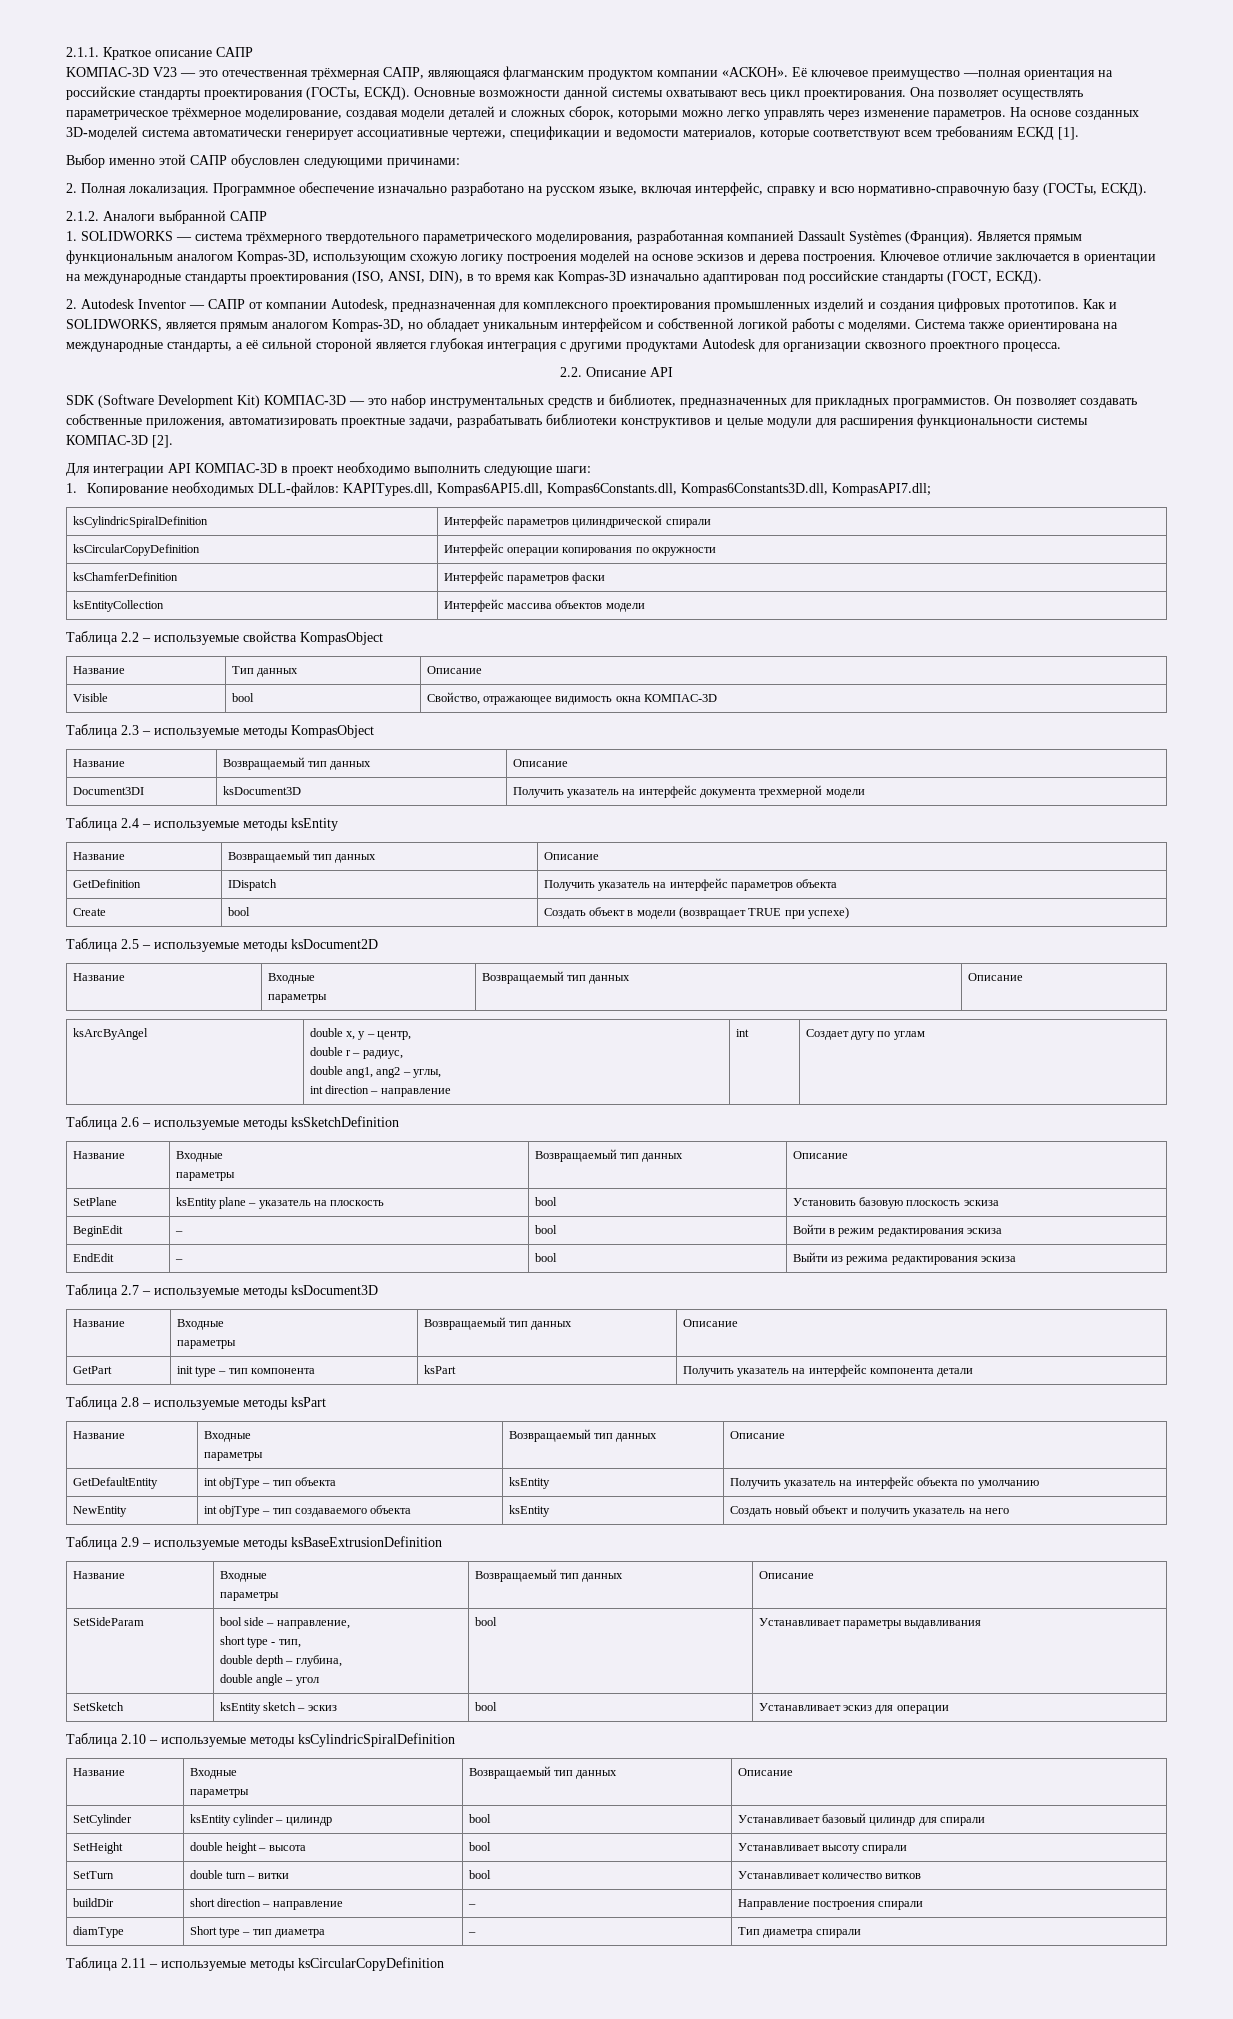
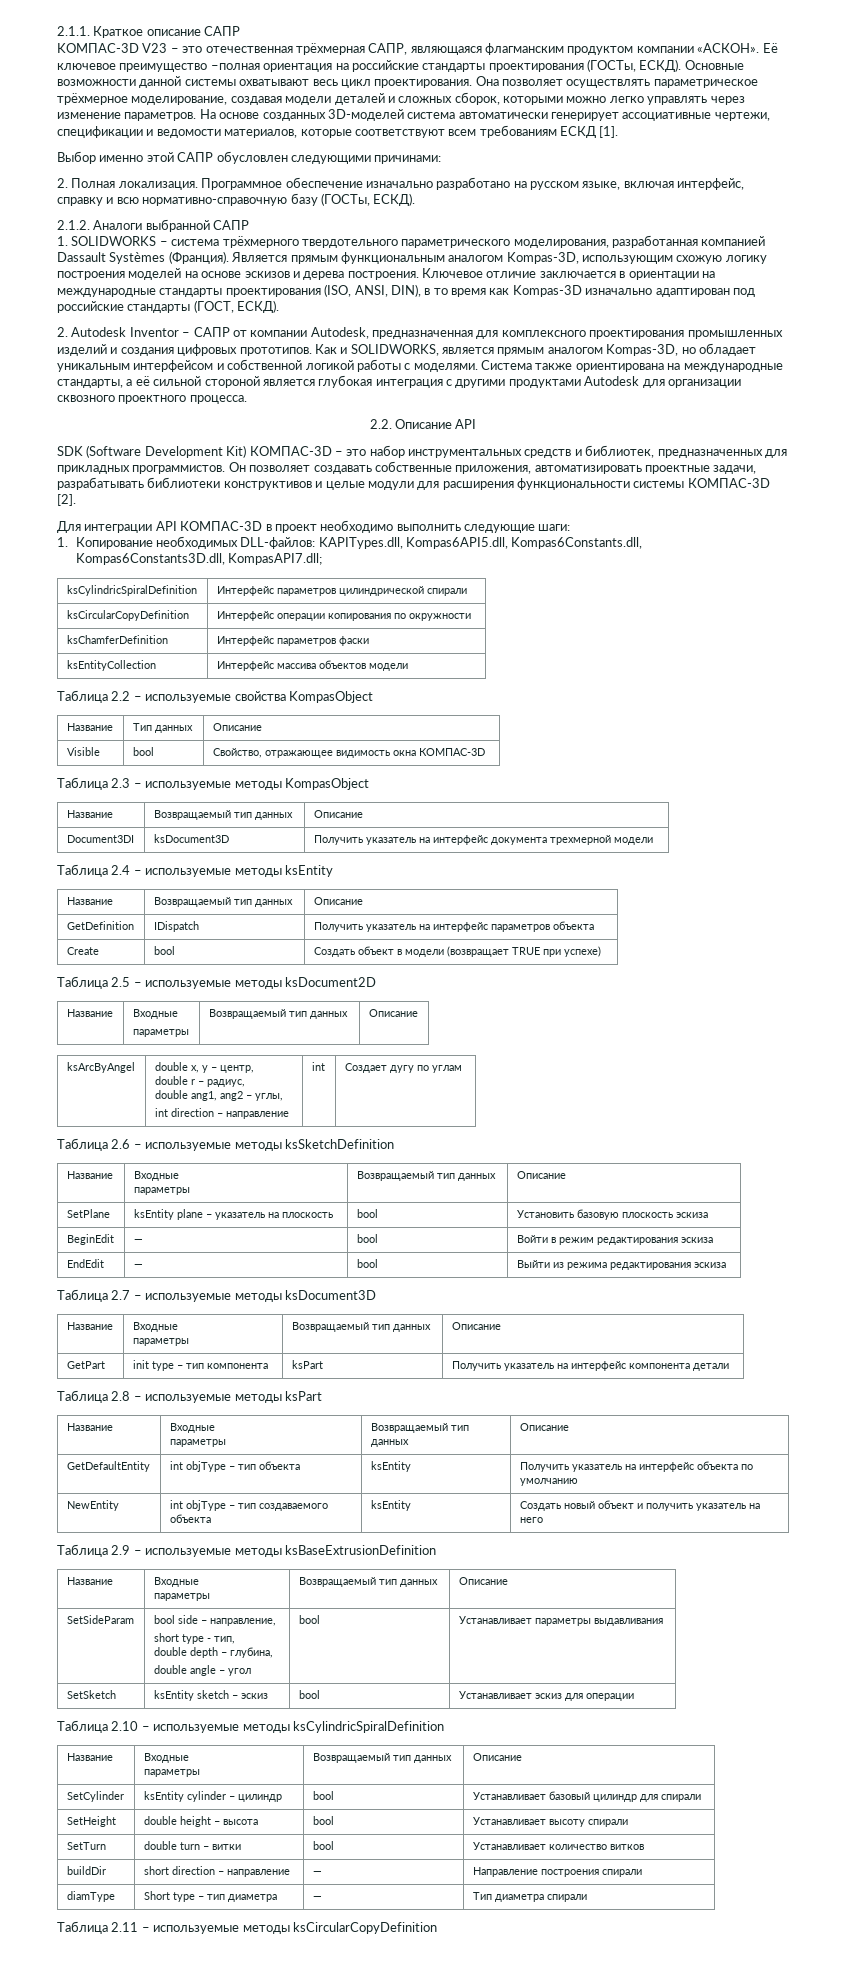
- KОМПАС-3D V23 — это отечественная трёхмерная САПР, являющаяся флагманским продуктом компании «АСКОН».
+ KОМПАС-3D V23 – это отечественная трёхмерная САПР, являющаяся флагманским продуктом компании «АСКОН».
- Её ключевое преимущество —полная ориентация на российские стандарты проектирования (ГОСТы, ЕСКД).
+ Её ключевое преимущество –полная ориентация на российские стандарты проектирования (ГОСТы, ЕСКД).
- 1. SOLIDWORKS — система трёхмерного твердотельного параметрического моделирования, разработанная компанией Dassault Systèmes (Франция).
+ 1. SOLIDWORKS – система трёхмерного твердотельного параметрического моделирования, разработанная компанией Dassault Systèmes (Франция).
- 2. Autodesk Inventor — САПР от компании Autodesk, предназначенная для комплексного проектирования промышленных изделий и создания цифровых прототипов.
+ 2. Autodesk Inventor – САПР от компании Autodesk, предназначенная для комплексного проектирования промышленных изделий и создания цифровых прототипов.
- SDK (Software Development Kit) КОМПАС-3D — это набор инструментальных средств и библиотек, предназначенных для прикладных программистов.
+ SDK (Software Development Kit) КОМПАС-3D – это набор инструментальных средств и библиотек, предназначенных для прикладных программистов.
- BeginEdit | – | bool | Войти в режим редактирования эскиза
+ BeginEdit | — | bool | Войти в режим редактирования эскиза
- EndEdit | – | bool | Выйти из режима редактирования эскиза
+ EndEdit | — | bool | Выйти из режима редактирования эскиза
- buildDir | short direction – направление | – | Направление построения спирали
+ buildDir | short direction – направление | — | Направление построения спирали
- diamType | Short type – тип диаметра | – | Тип диаметра спирали
+ diamType | Short type – тип диаметра | — | Тип диаметра спирали

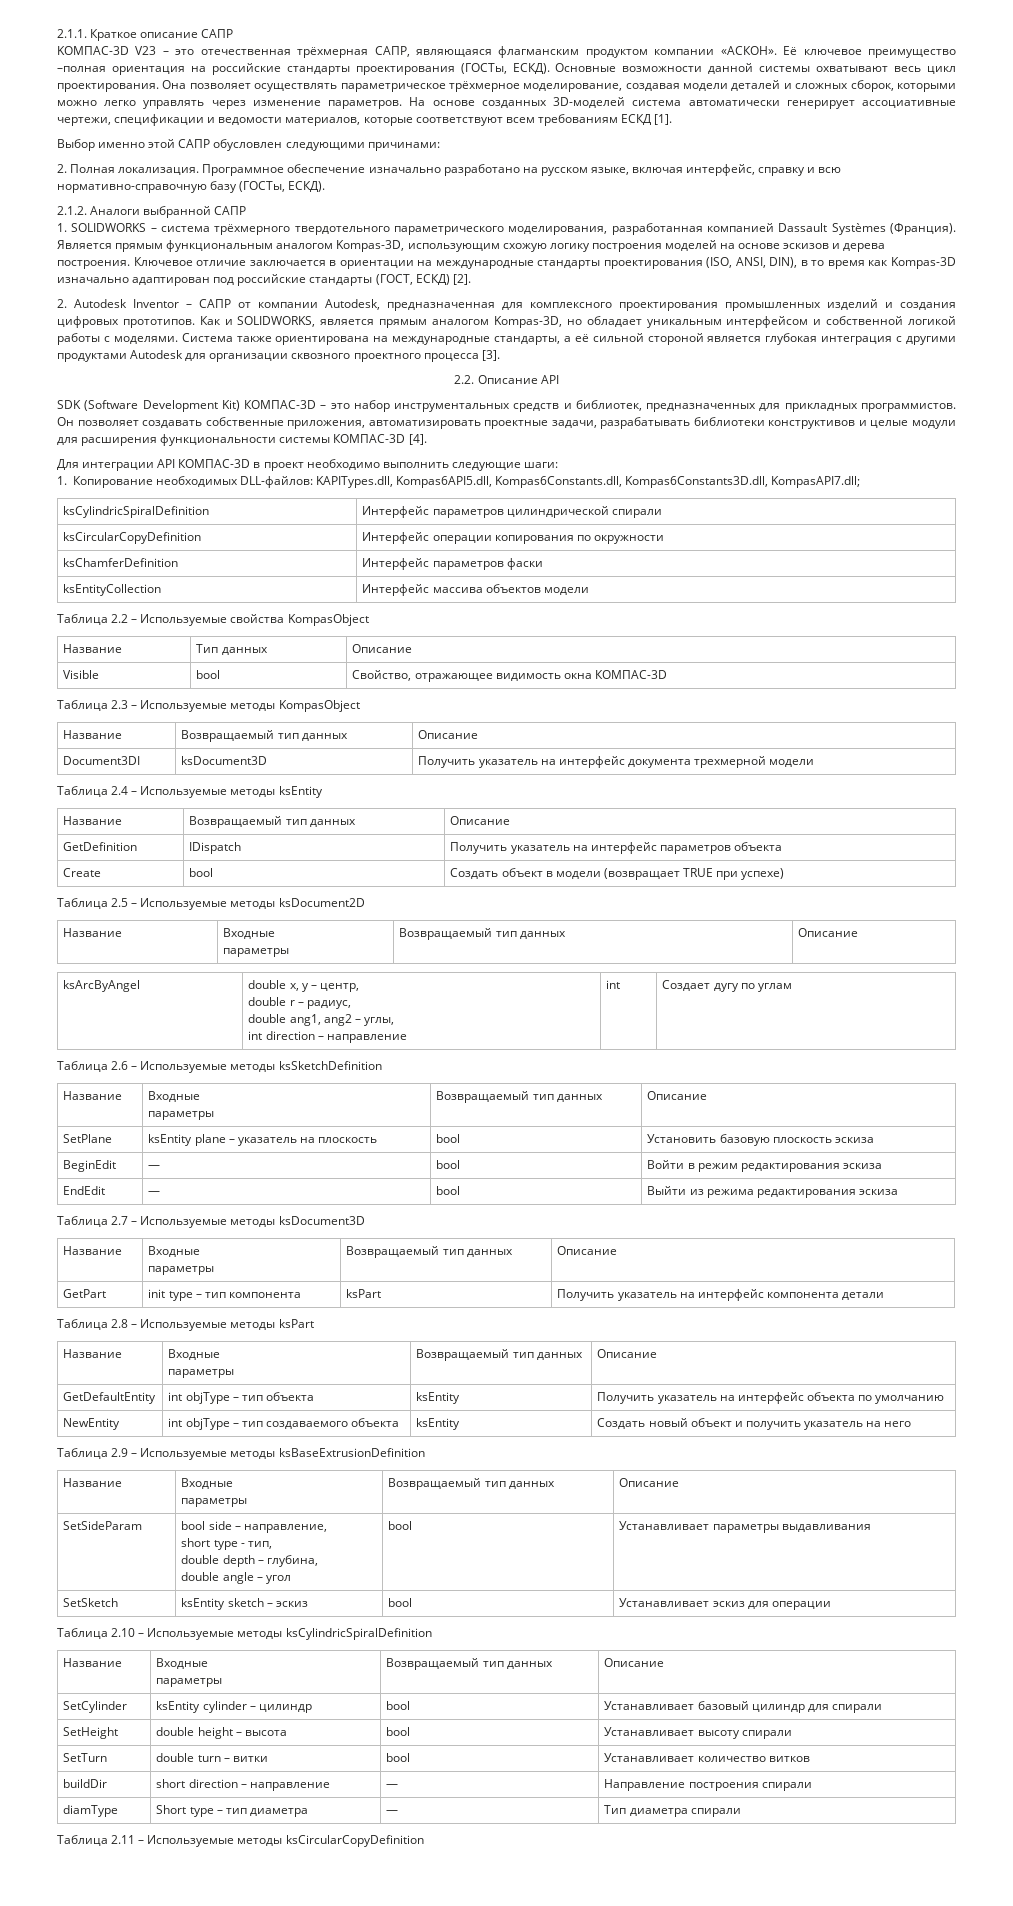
- Ключевое отличие заключается в ориентации на международные стандарты проектирования (ISO, ANSI, DIN), в то время как Kompas-3D изначально адаптирован под российские стандарты (ГОСТ, ЕСКД).
+ Ключевое отличие заключается в ориентации на международные стандарты проектирования (ISO, ANSI, DIN), в то время как Kompas-3D изначально адаптирован под российские стандарты (ГОСТ, ЕСКД) [2].
- Система также ориентирована на международные стандарты, а её сильной стороной является глубокая интеграция с другими продуктами Autodesk для организации сквозного проектного процесса.
+ Система также ориентирована на международные стандарты, а её сильной стороной является глубокая интеграция с другими продуктами Autodesk для организации сквозного проектного процесса [3].
- Он позволяет создавать собственные приложения, автоматизировать проектные задачи, разрабатывать библиотеки конструктивов и целые модули для расширения функциональности системы КОМПАС-3D [2].
+ Он позволяет создавать собственные приложения, автоматизировать проектные задачи, разрабатывать библиотеки конструктивов и целые модули для расширения функциональности системы КОМПАС-3D [4].
- Таблица 2.2 – используемые свойства KompasObject
+ Таблица 2.2 – Используемые свойства KompasObject
- Таблица 2.3 – используемые методы KompasObject
+ Таблица 2.3 – Используемые методы KompasObject
- Таблица 2.4 – используемые методы ksEntity
+ Таблица 2.4 – Используемые методы ksEntity
- Таблица 2.5 – используемые методы ksDocument2D
+ Таблица 2.5 – Используемые методы ksDocument2D
- Таблица 2.6 – используемые методы ksSketchDefinition
+ Таблица 2.6 – Используемые методы ksSketchDefinition
- Таблица 2.7 – используемые методы ksDocument3D
+ Таблица 2.7 – Используемые методы ksDocument3D
- Таблица 2.8 – используемые методы ksPart
+ Таблица 2.8 – Используемые методы ksPart
- Таблица 2.9 – используемые методы ksBaseExtrusionDefinition
+ Таблица 2.9 – Используемые методы ksBaseExtrusionDefinition
- Таблица 2.10 – используемые методы ksCylindricSpiralDefinition
+ Таблица 2.10 – Используемые методы ksCylindricSpiralDefinition
- Таблица 2.11 – используемые методы ksCircularCopyDefinition
+ Таблица 2.11 – Используемые методы ksCircularCopyDefinition

